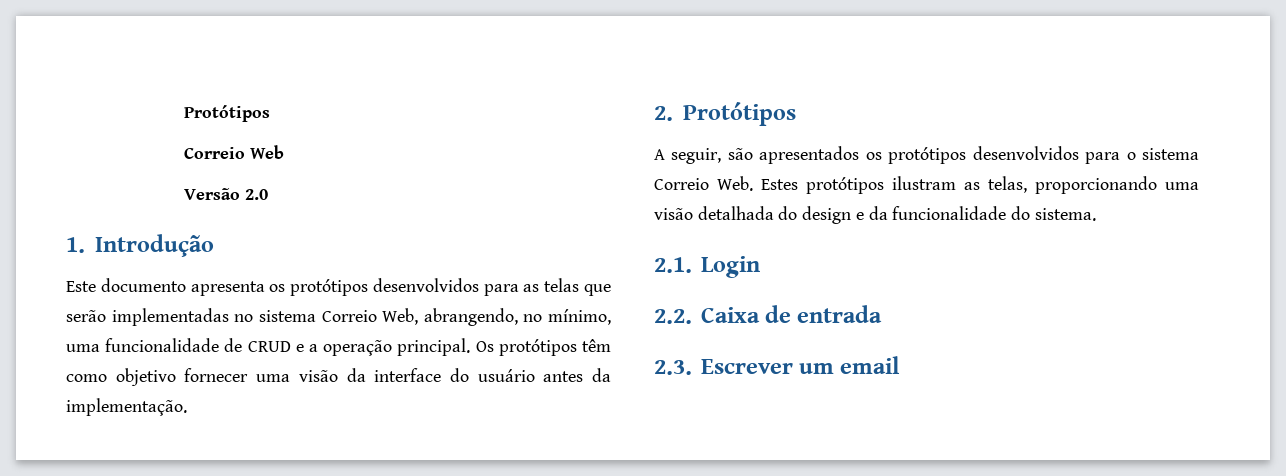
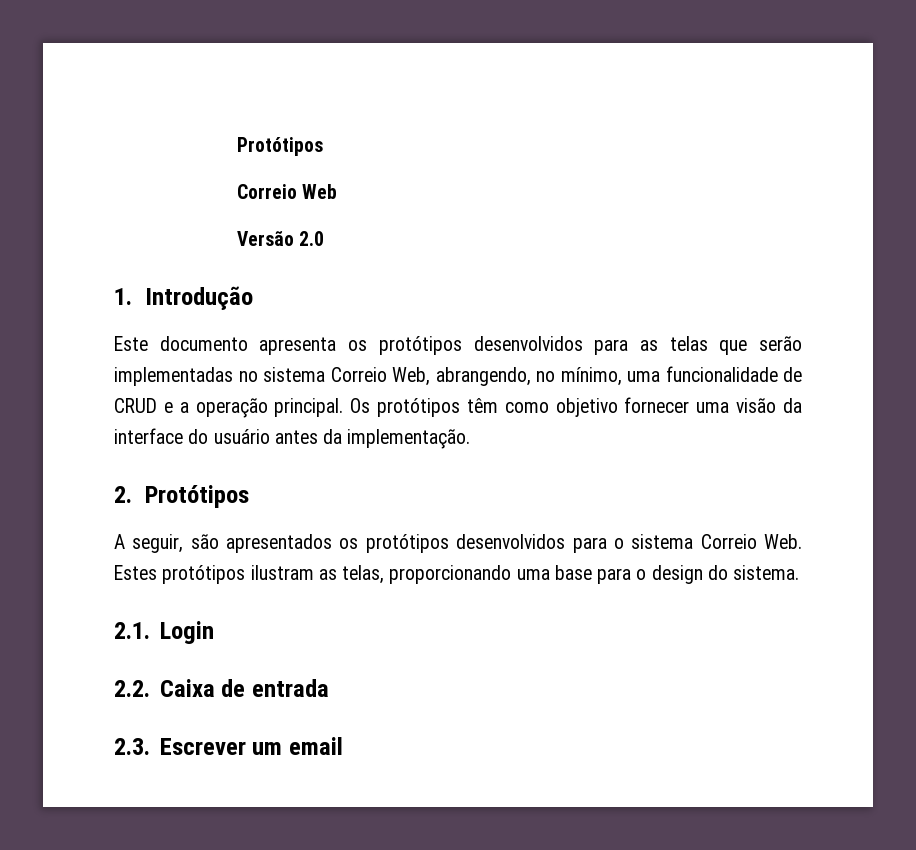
- A seguir, são apresentados os protótipos desenvolvidos para o sistema Correio Web. Estes protótipos ilustram as telas, proporcionando uma visão detalhada do design e da funcionalidade do sistema.
+ A seguir, são apresentados os protótipos desenvolvidos para o sistema Correio Web. Estes protótipos ilustram as telas, proporcionando uma base para o design do sistema.

